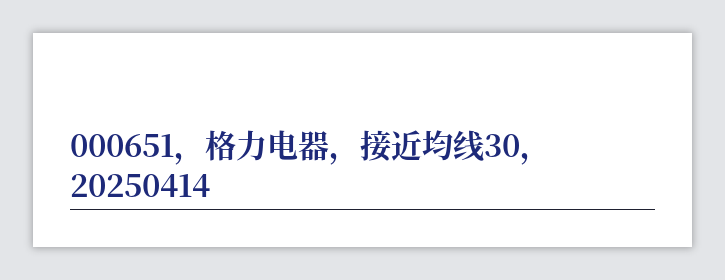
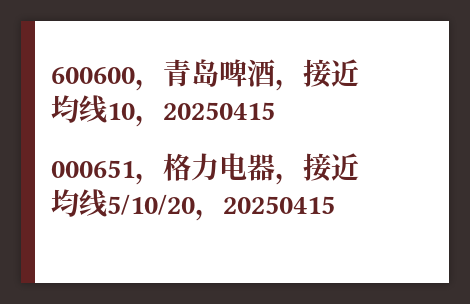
+ 600600，青岛啤酒，接近均线10，20250415
- 000651，格力电器，接近均线30，20250414
+ 000651，格力电器，接近均线5/10/20，20250415

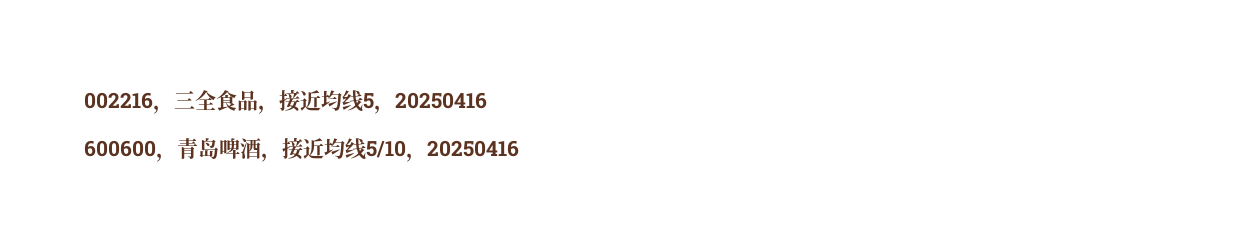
+ 002216，三全食品，接近均线5，20250416
- 600600，青岛啤酒，接近均线10，20250415
- 000651，格力电器，接近均线5/10/20，20250415
+ 600600，青岛啤酒，接近均线5/10，20250416

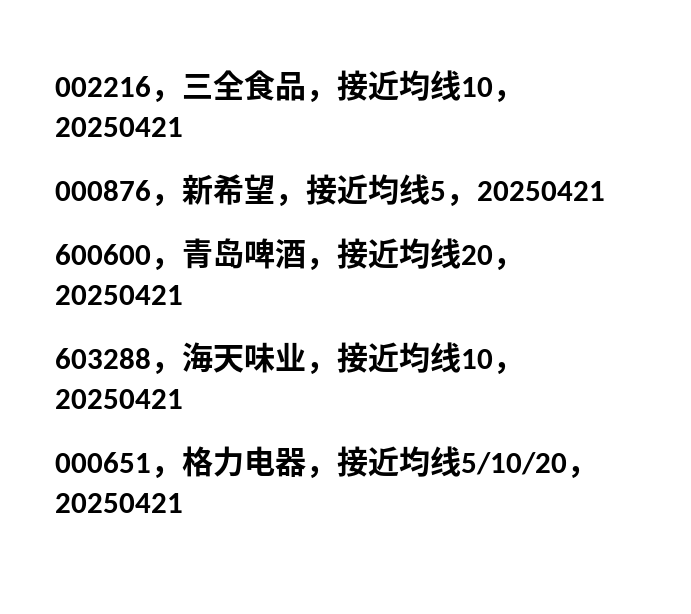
- 002216，三全食品，接近均线5，20250416
+ 002216，三全食品，接近均线10，20250421
+ 000876，新希望，接近均线5，20250421
- 600600，青岛啤酒，接近均线5/10，20250416
+ 600600，青岛啤酒，接近均线20，20250421
+ 603288，海天味业，接近均线10，20250421
+ 000651，格力电器，接近均线5/10/20，20250421

